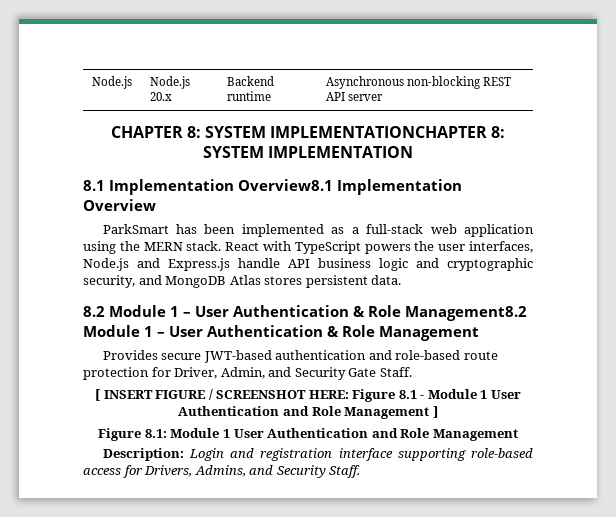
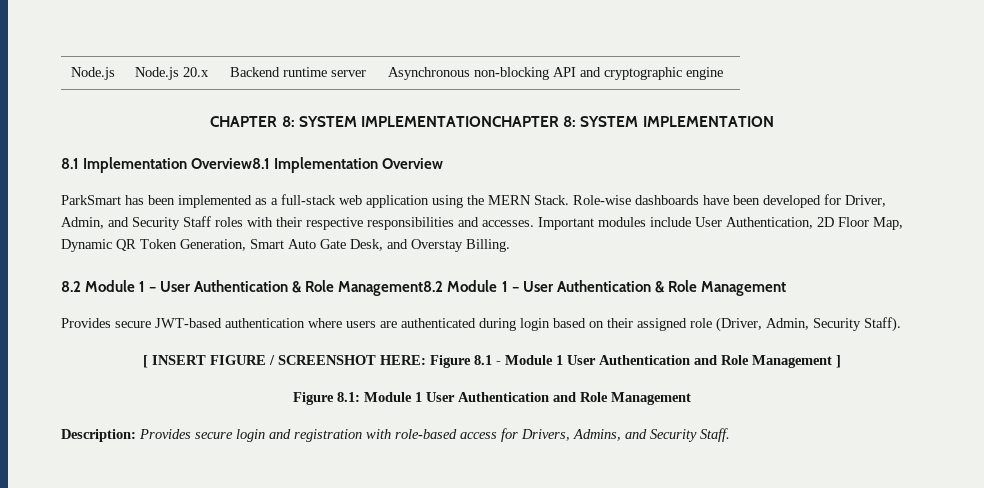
- Node.js | Node.js 20.x | Backend runtime | Asynchronous non-blocking REST API server
+ Node.js | Node.js 20.x | Backend runtime server | Asynchronous non-blocking API and cryptographic engine
- ParkSmart has been implemented as a full-stack web application using the MERN stack. React with TypeScript powers the user interfaces, Node.js and Express.js handle API business logic and cryptographic security, and MongoDB Atlas stores persistent data.
+ ParkSmart has been implemented as a full-stack web application using the MERN Stack. Role-wise dashboards have been developed for Driver, Admin, and Security Staff roles with their respective responsibilities and accesses. Important modules include User Authentication, 2D Floor Map, Dynamic QR Token Generation, Smart Auto Gate Desk, and Overstay Billing.
- Provides secure JWT-based authentication and role-based route protection for Driver, Admin, and Security Gate Staff.
+ Provides secure JWT-based authentication where users are authenticated during login based on their assigned role (Driver, Admin, Security Staff).
- Description: Login and registration interface supporting role-based access for Drivers, Admins, and Security Staff.
+ Description: Provides secure login and registration with role-based access for Drivers, Admins, and Security Staff.

